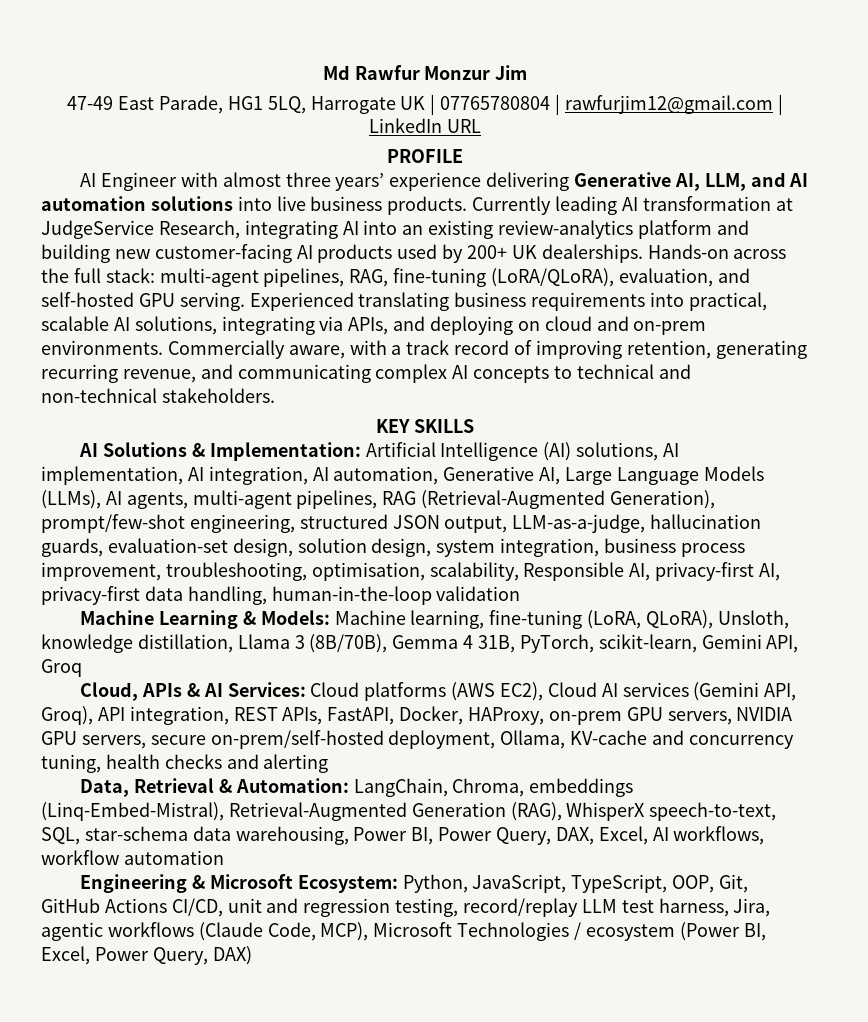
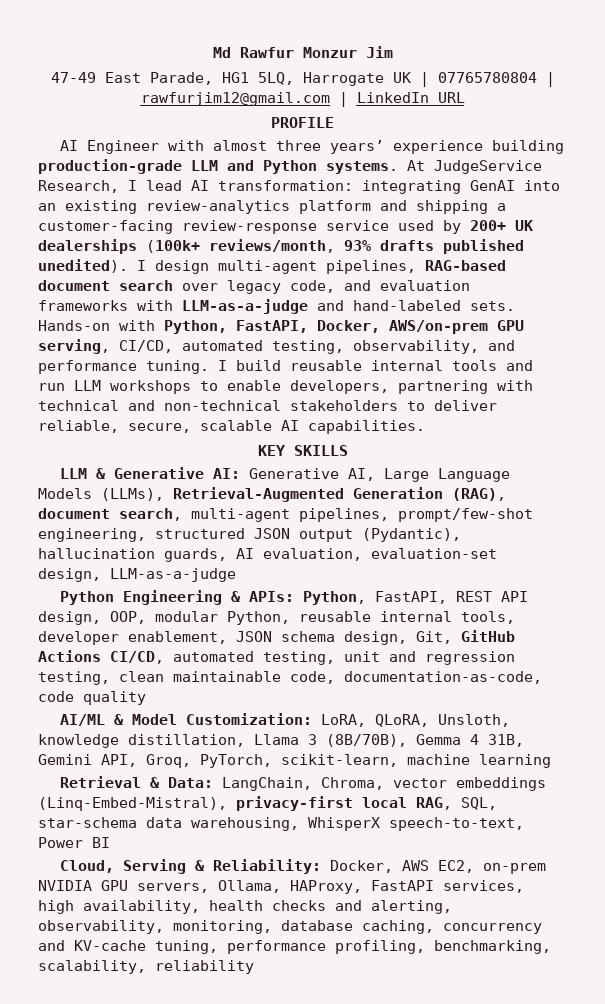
- AI Engineer with almost three years’ experience delivering Generative AI, LLM, and AI automation solutions into live business products. Currently leading AI transformation at JudgeService Research, integrating AI into an existing review-analytics platform and building new customer-facing AI products used by 200+ UK dealerships. Hands-on across the full stack: multi-agent pipelines, RAG, fine-tuning (LoRA/QLoRA), evaluation, and self-hosted GPU serving. Experienced translating business requirements into practical, scalable AI solutions, integrating via APIs, and deploying on cloud and on-prem environments. Commercially aware, with a track record of improving retention, generating recurring revenue, and communicating complex AI concepts to technical and non-technical stakeholders.
+ AI Engineer with almost three years’ experience building production-grade LLM and Python systems. At JudgeService Research, I lead AI transformation: integrating GenAI into an existing review-analytics platform and shipping a customer-facing review-response service used by 200+ UK dealerships (100k+ reviews/month, 93% drafts published unedited). I design multi-agent pipelines, RAG-based document search over legacy code, and evaluation frameworks with LLM-as-a-judge and hand-labeled sets. Hands-on with Python, FastAPI, Docker, AWS/on-prem GPU serving, CI/CD, automated testing, observability, and performance tuning. I build reusable internal tools and run LLM workshops to enable developers, partnering with technical and non-technical stakeholders to deliver reliable, secure, scalable AI capabilities.
  KEY SKILLS
- AI Solutions & Implementation: Artificial Intelligence (AI) solutions, AI implementation, AI integration, AI automation, Generative AI, Large Language Models (LLMs), AI agents, multi-agent pipelines, RAG (Retrieval-Augmented Generation), prompt/few-shot engineering, structured JSON output, LLM-as-a-judge, hallucination guards, evaluation-set design, solution design, system integration, business process improvement, troubleshooting, optimisation, scalability, Responsible AI, privacy-first AI, privacy-first data handling, human-in-the-loop validation
- Machine Learning & Models: Machine learning, fine-tuning (LoRA, QLoRA), Unsloth, knowledge distillation, Llama 3 (8B/70B), Gemma 4 31B, PyTorch, scikit-learn, Gemini API, Groq
- Cloud, APIs & AI Services: Cloud platforms (AWS EC2), Cloud AI services (Gemini API, Groq), API integration, REST APIs, FastAPI, Docker, HAProxy, on-prem GPU servers, NVIDIA GPU servers, secure on-prem/self-hosted deployment, Ollama, KV-cache and concurrency tuning, health checks and alerting
- Data, Retrieval & Automation: LangChain, Chroma, embeddings (Linq-Embed-Mistral), Retrieval-Augmented Generation (RAG), WhisperX speech-to-text, SQL, star-schema data warehousing, Power BI, Power Query, DAX, Excel, AI workflows, workflow automation
- Engineering & Microsoft Ecosystem: Python, JavaScript, TypeScript, OOP, Git, GitHub Actions CI/CD, unit and regression testing, record/replay LLM test harness, Jira, agentic workflows (Claude Code, MCP), Microsoft Technologies / ecosystem (Power BI, Excel, Power Query, DAX)
+ LLM & Generative AI: Generative AI, Large Language Models (LLMs), Retrieval-Augmented Generation (RAG), document search, multi-agent pipelines, prompt/few-shot engineering, structured JSON output (Pydantic), hallucination guards, AI evaluation, evaluation-set design, LLM-as-a-judge
+ Python Engineering & APIs: Python, FastAPI, REST API design, OOP, modular Python, reusable internal tools, developer enablement, JSON schema design, Git, GitHub Actions CI/CD, automated testing, unit and regression testing, clean maintainable code, documentation-as-code, code quality
+ AI/ML & Model Customization: LoRA, QLoRA, Unsloth, knowledge distillation, Llama 3 (8B/70B), Gemma 4 31B, Gemini API, Groq, PyTorch, scikit-learn, machine learning
+ Retrieval & Data: LangChain, Chroma, vector embeddings (Linq-Embed-Mistral), privacy-first local RAG, SQL, star-schema data warehousing, WhisperX speech-to-text, Power BI
+ Cloud, Serving & Reliability: Docker, AWS EC2, on-prem NVIDIA GPU servers, Ollama, HAProxy, FastAPI services, high availability, health checks and alerting, observability, monitoring, database caching, concurrency and KV-cache tuning, performance profiling, benchmarking, scalability, reliability

